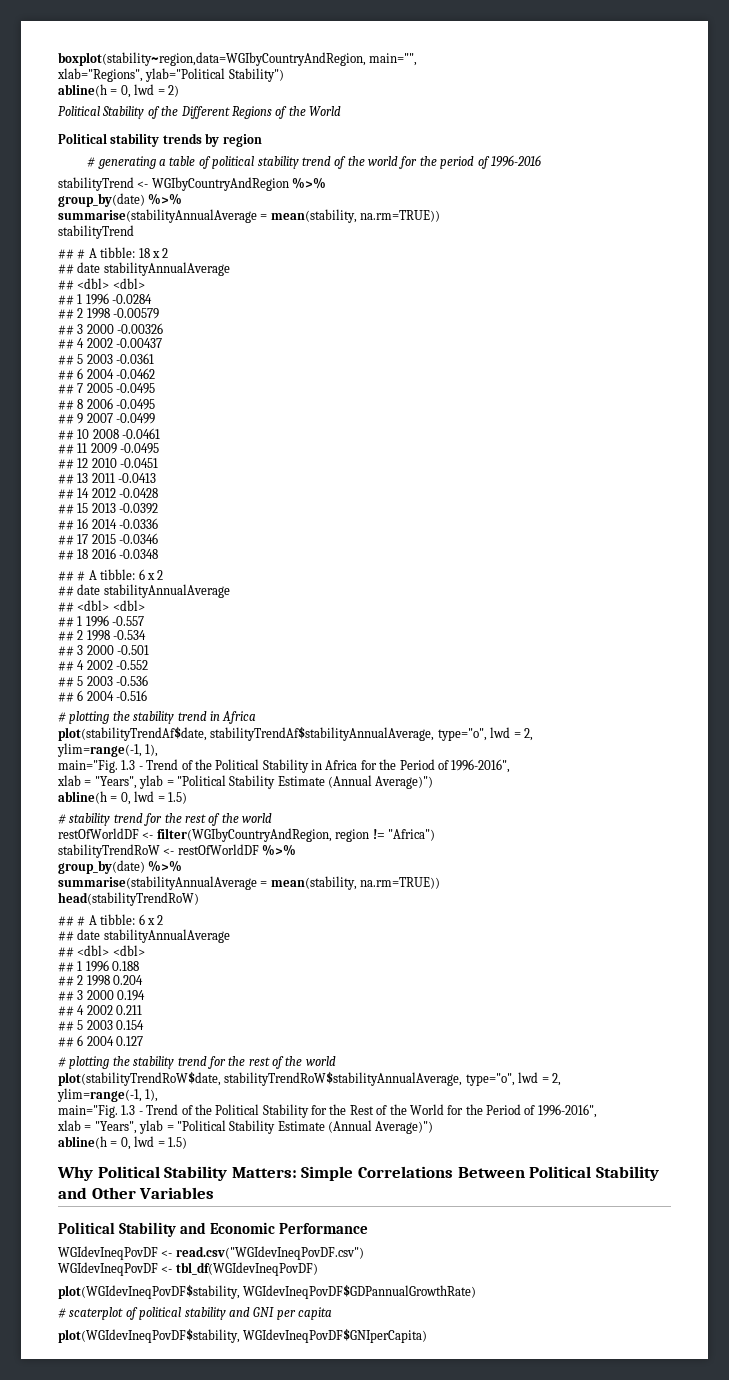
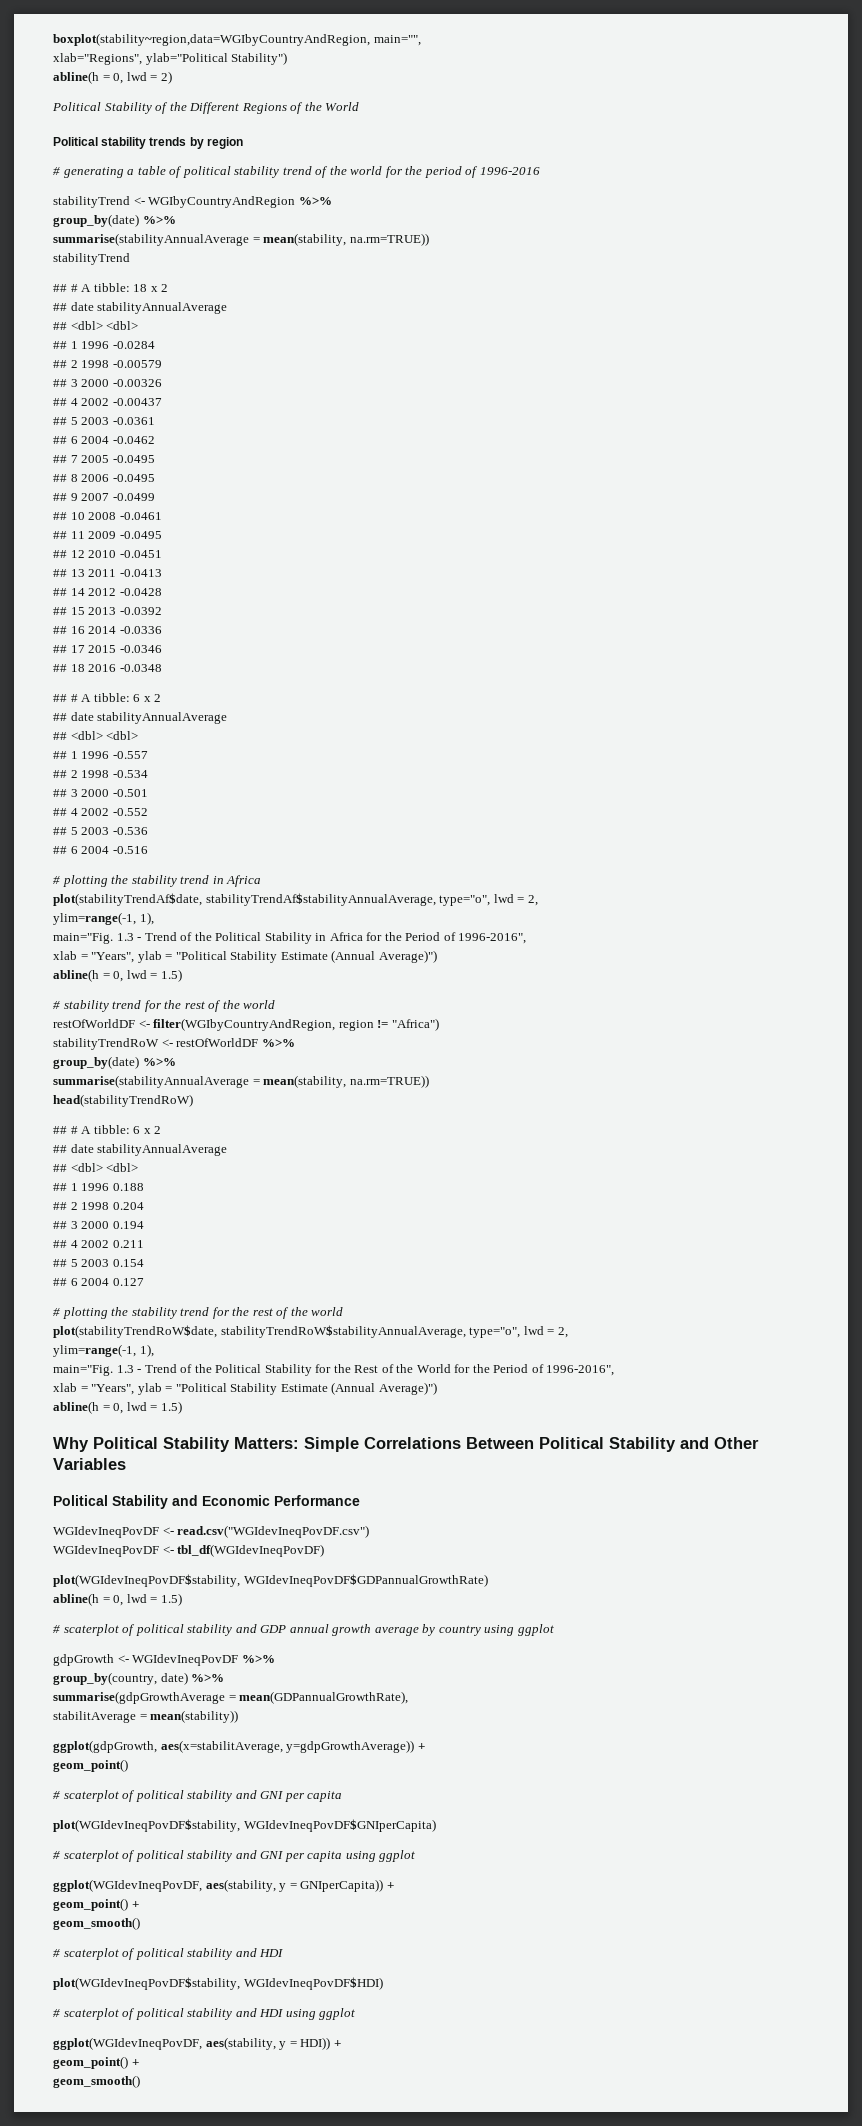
  plot(WGIdevIneqPovDF$stability, WGIdevIneqPovDF$GDPannualGrowthRate)
+ abline(h = 0, lwd = 1.5)
+ # scaterplot of political stability and GDP annual growth average by country using ggplot
+ gdpGrowth <- WGIdevIneqPovDF %>%
+ group_by(country, date) %>%
+ summarise(gdpGrowthAverage = mean(GDPannualGrowthRate),
+ stabilitAverage = mean(stability))
+ ggplot(gdpGrowth, aes(x=stabilitAverage, y=gdpGrowthAverage)) +
+ geom_point()
+ # scaterplot of political stability and GNI per capita using ggplot
+ ggplot(WGIdevIneqPovDF, aes(stability, y = GNIperCapita)) +
+ geom_point() +
+ geom_smooth()
+ # scaterplot of political stability and HDI
+ plot(WGIdevIneqPovDF$stability, WGIdevIneqPovDF$HDI)
+ # scaterplot of political stability and HDI using ggplot
+ ggplot(WGIdevIneqPovDF, aes(stability, y = HDI)) +
+ geom_point() +
+ geom_smooth()

